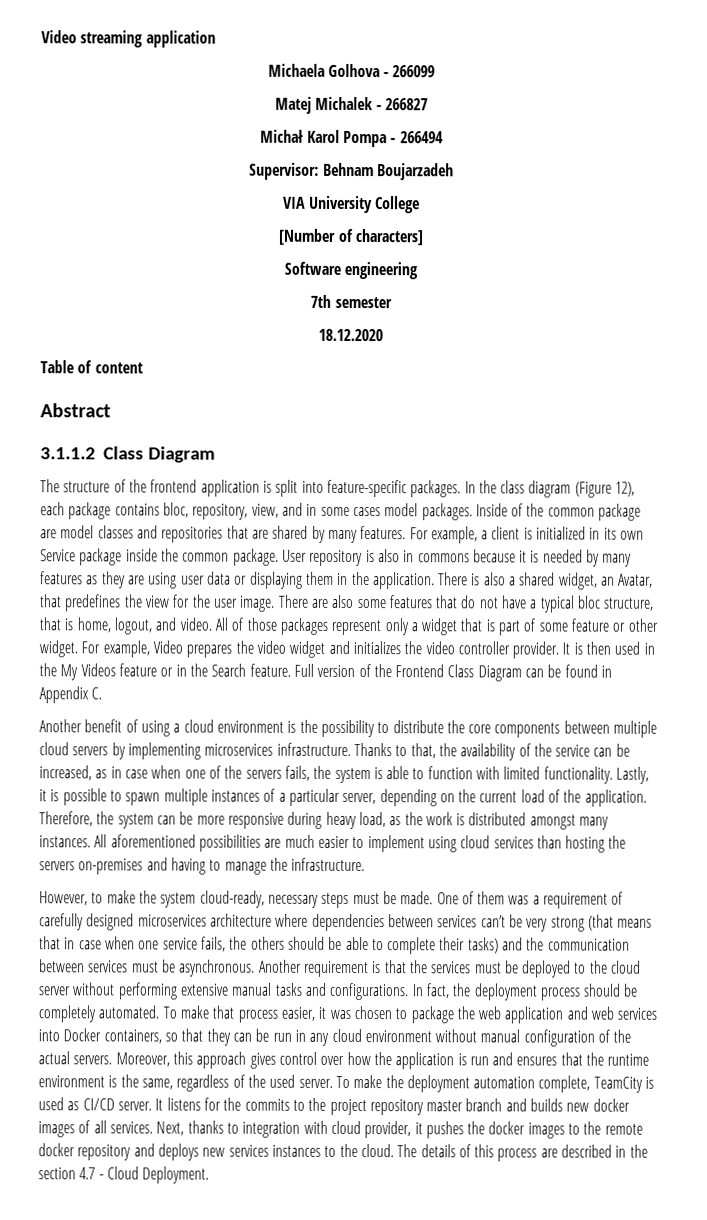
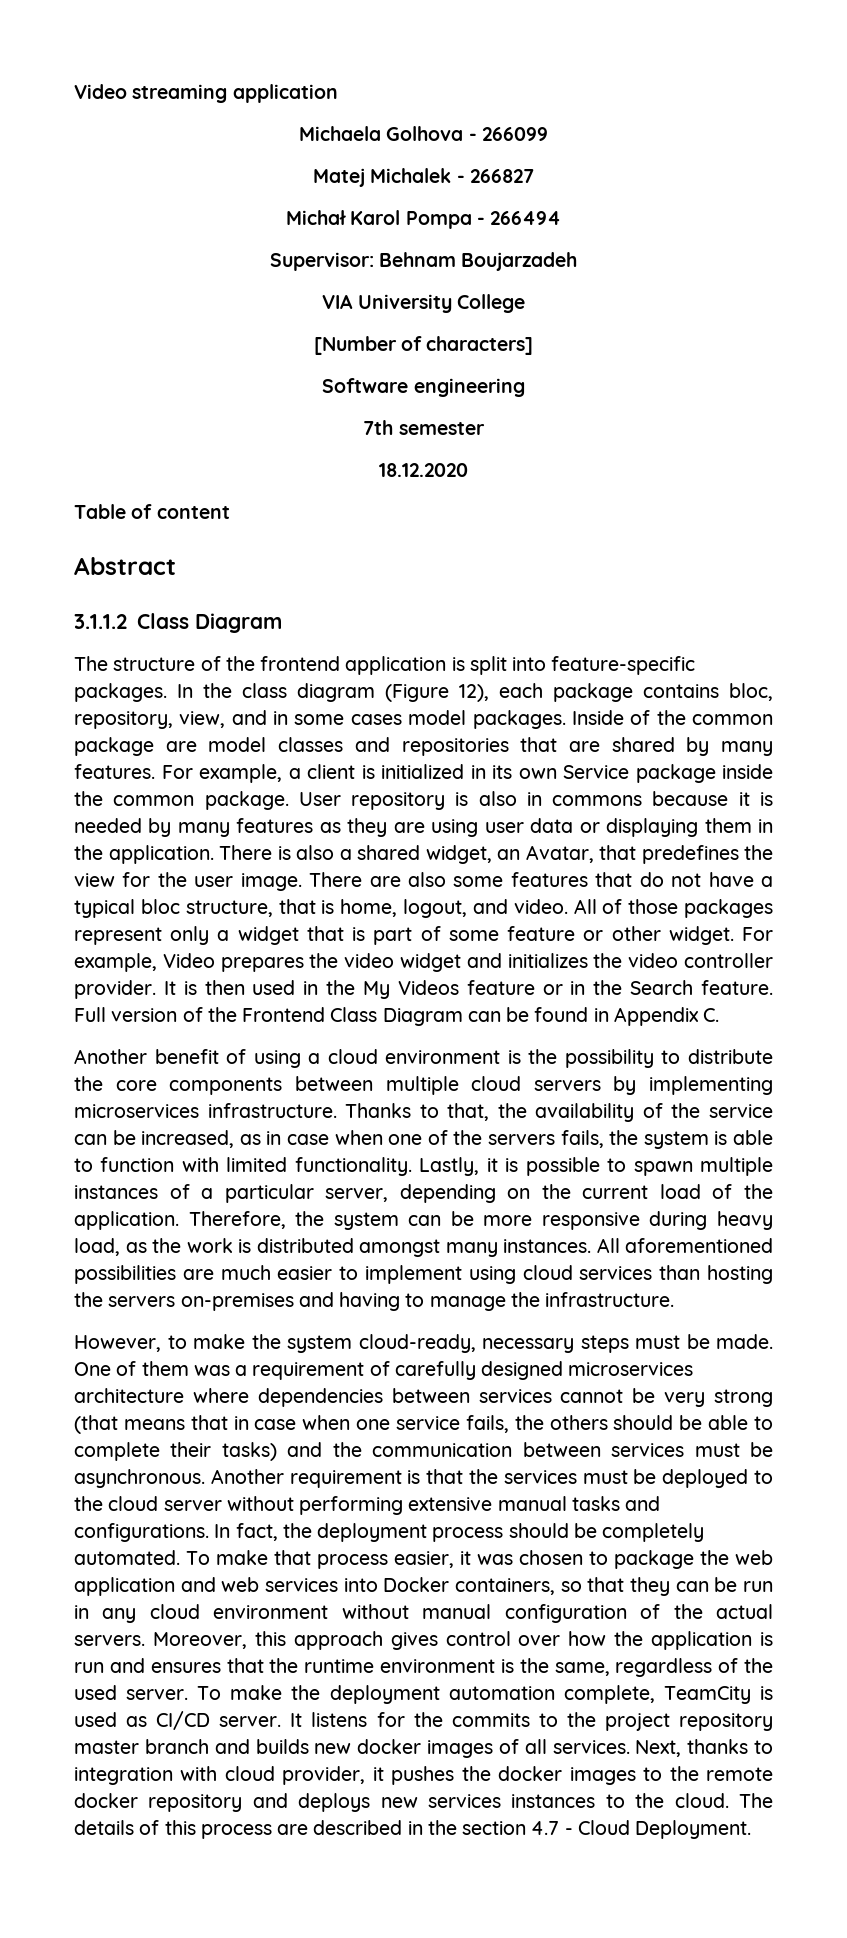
- One of them was a requirement of carefully designed microservices architecture where dependencies between services can’t be very strong (that means that in case when one service fails, the others should be able to complete their tasks) and the communication between services must be asynchronous.
+ One of them was a requirement of carefully designed microservices architecture where dependencies between services cannot be very strong (that means that in case when one service fails, the others should be able to complete their tasks) and the communication between services must be asynchronous.

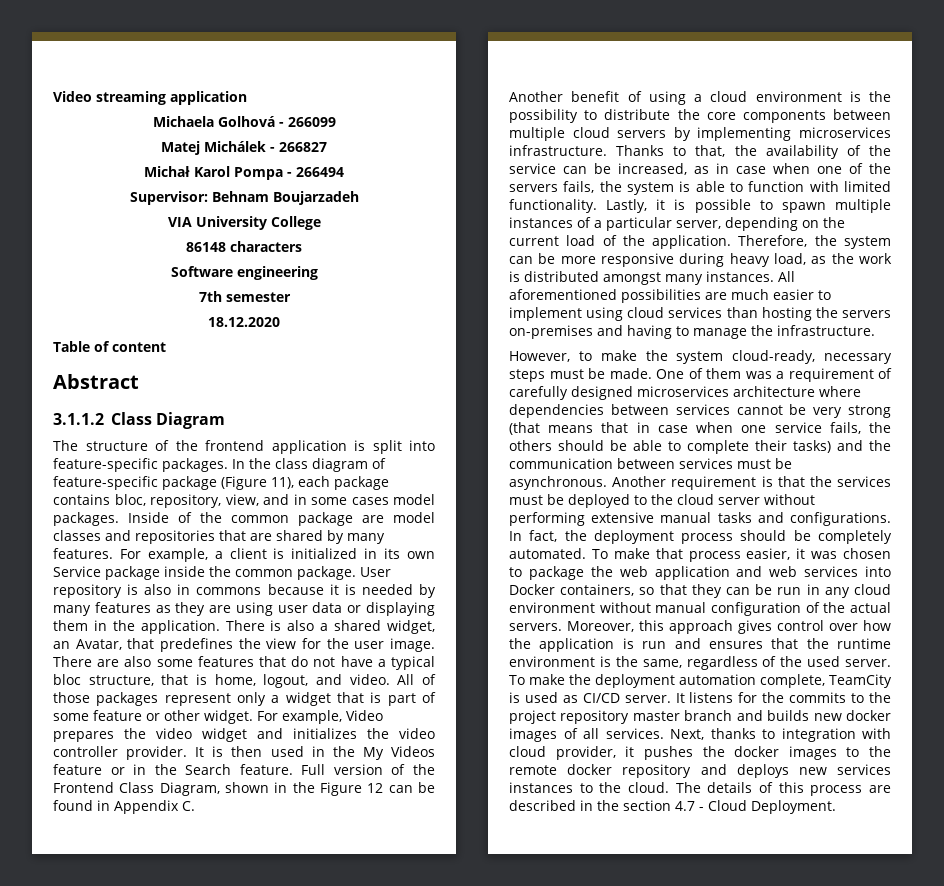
- Michaela Golhova - 266099
+ Michaela Golhová - 266099
- Matej Michalek - 266827
+ Matej Michálek - 266827
- [Number of characters]
+ 86148 characters
- In the class diagram (Figure 12), each package contains bloc, repository, view, and in some cases model packages.
+ In the class diagram of feature-specific package (Figure 11), each package contains bloc, repository, view, and in some cases model packages.
- Full version of the Frontend Class Diagram can be found in Appendix C.
+ Full version of the Frontend Class Diagram, shown in the Figure 12 can be found in Appendix C.

